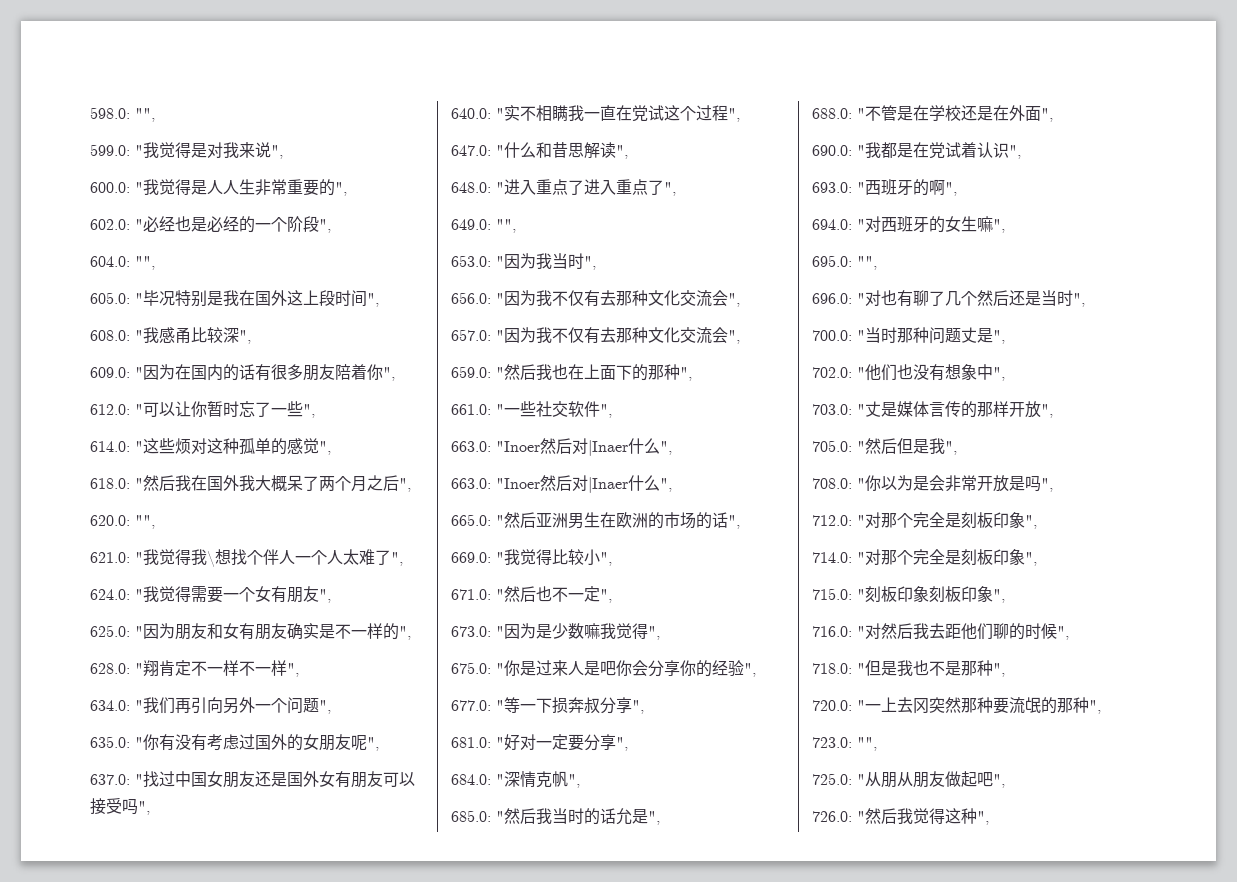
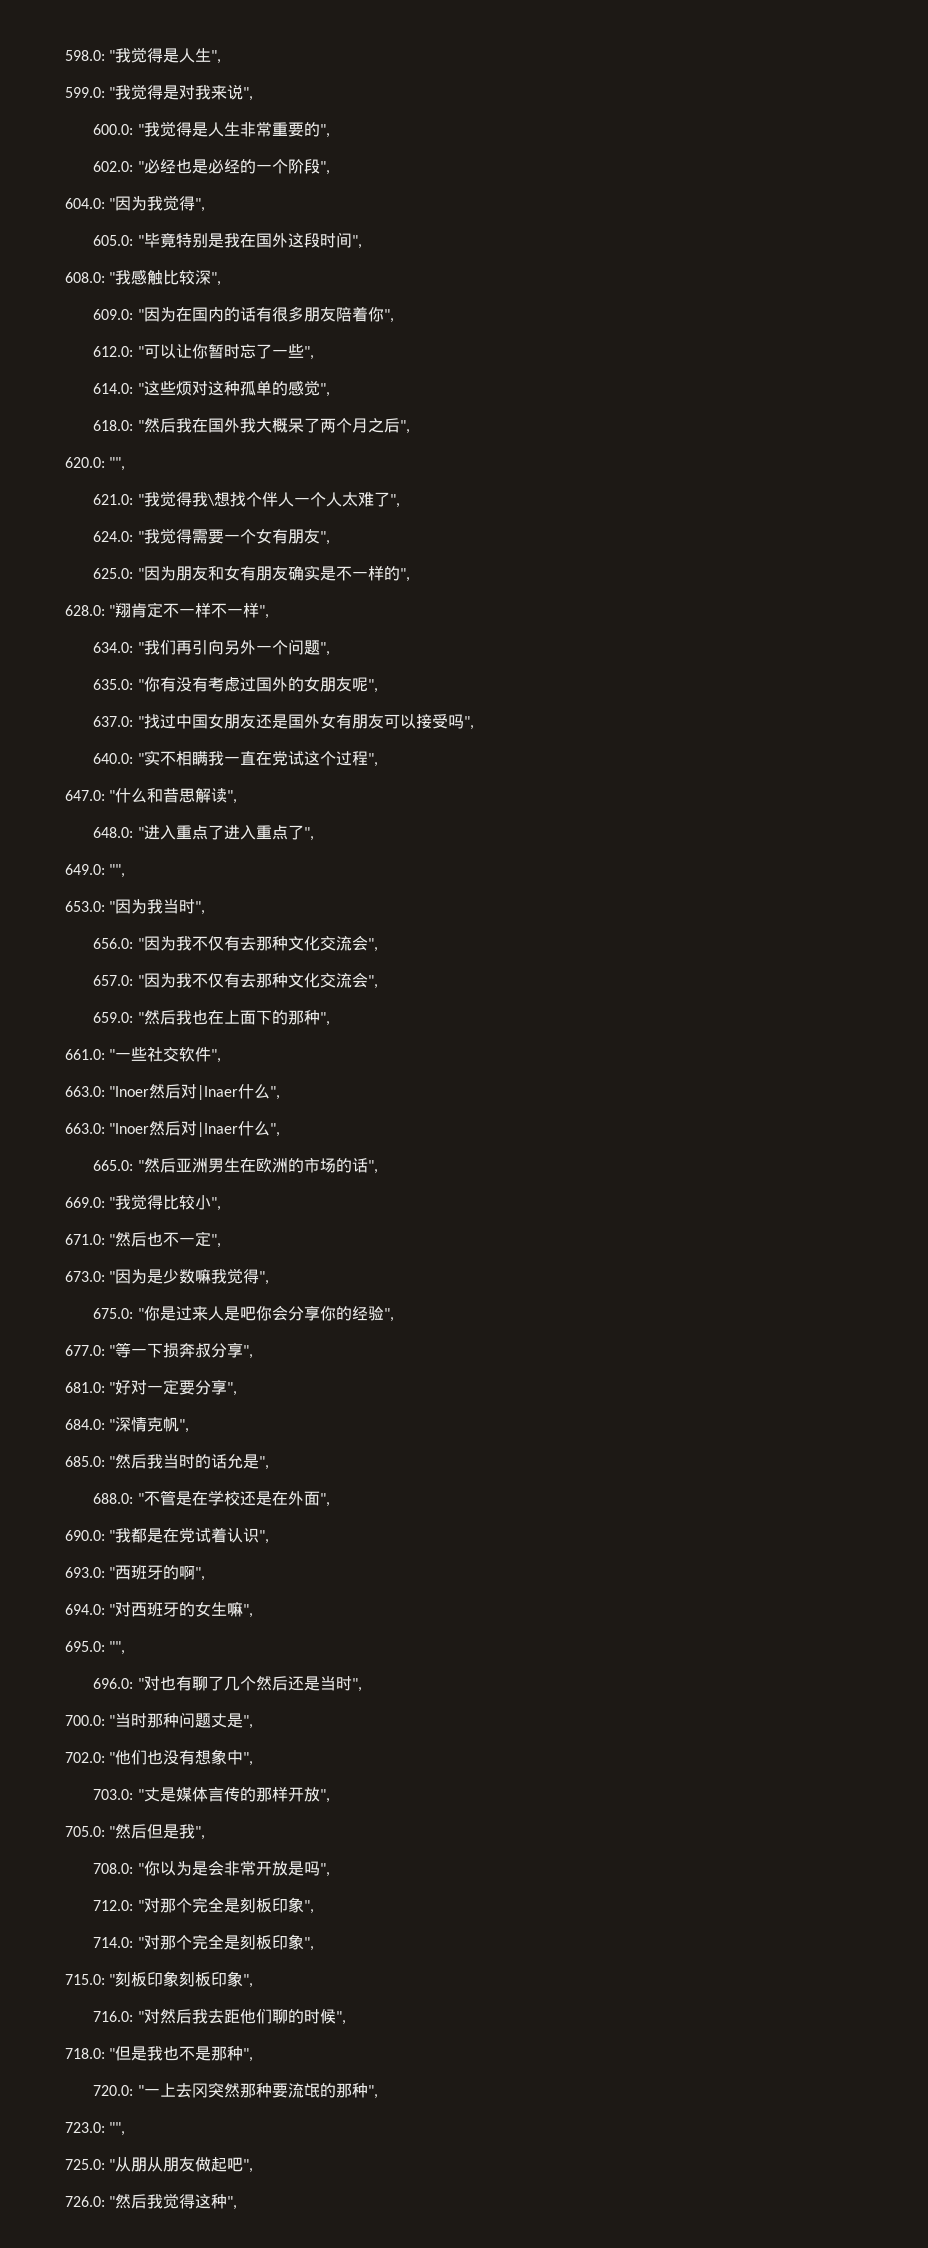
- 598.0: "",
+ 598.0: "我觉得是人生",
- 600.0: "我觉得是人人生非常重要的",
+ 600.0: "我觉得是人生非常重要的",
- 604.0: "",
+ 604.0: "因为我觉得",
- 605.0: "毕况特别是我在国外这上段时间",
+ 605.0: "毕竟特别是我在国外这段时间",
- 608.0: "我感甬比较深",
+ 608.0: "我感触比较深",

